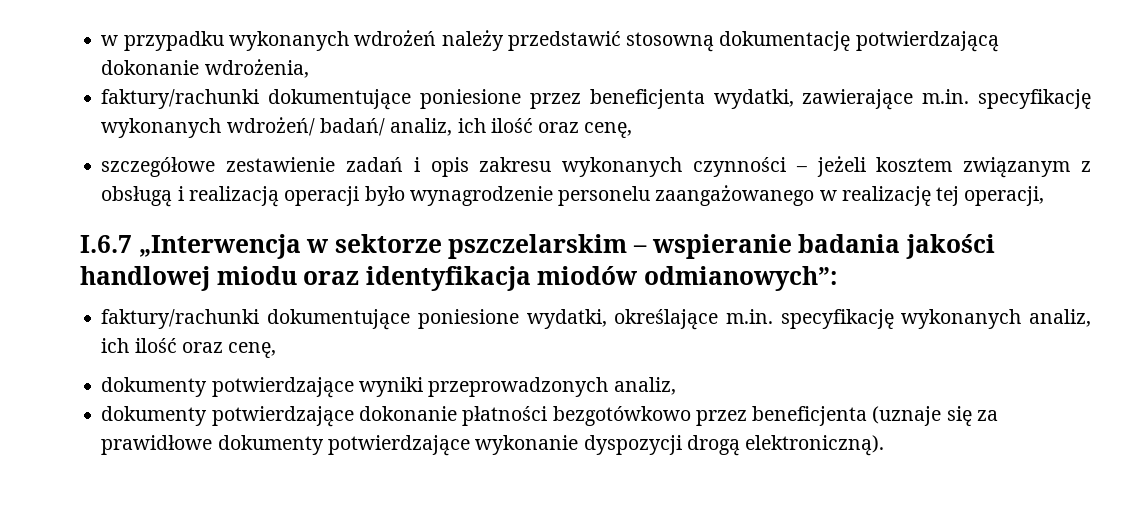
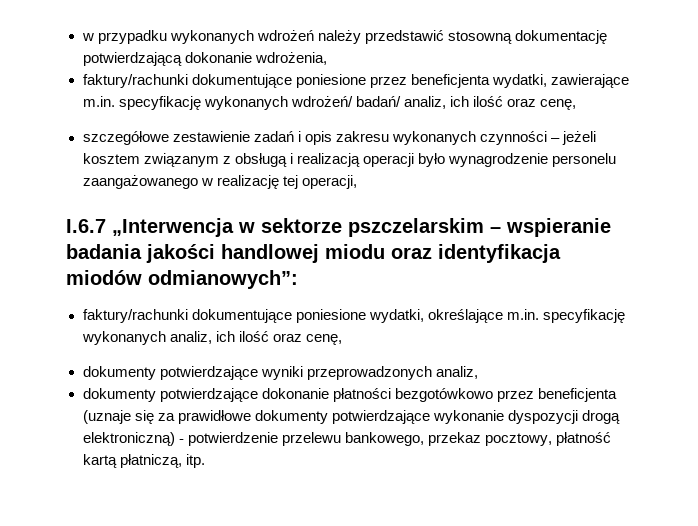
- dokumenty potwierdzające dokonanie płatności bezgotówkowo przez beneficjenta (uznaje się za prawidłowe dokumenty potwierdzające wykonanie dyspozycji drogą elektroniczną).
+ dokumenty potwierdzające dokonanie płatności bezgotówkowo przez beneficjenta (uznaje się za prawidłowe dokumenty potwierdzające wykonanie dyspozycji drogą elektroniczną) - potwierdzenie przelewu bankowego, przekaz pocztowy, płatność kartą płatniczą, itp.

